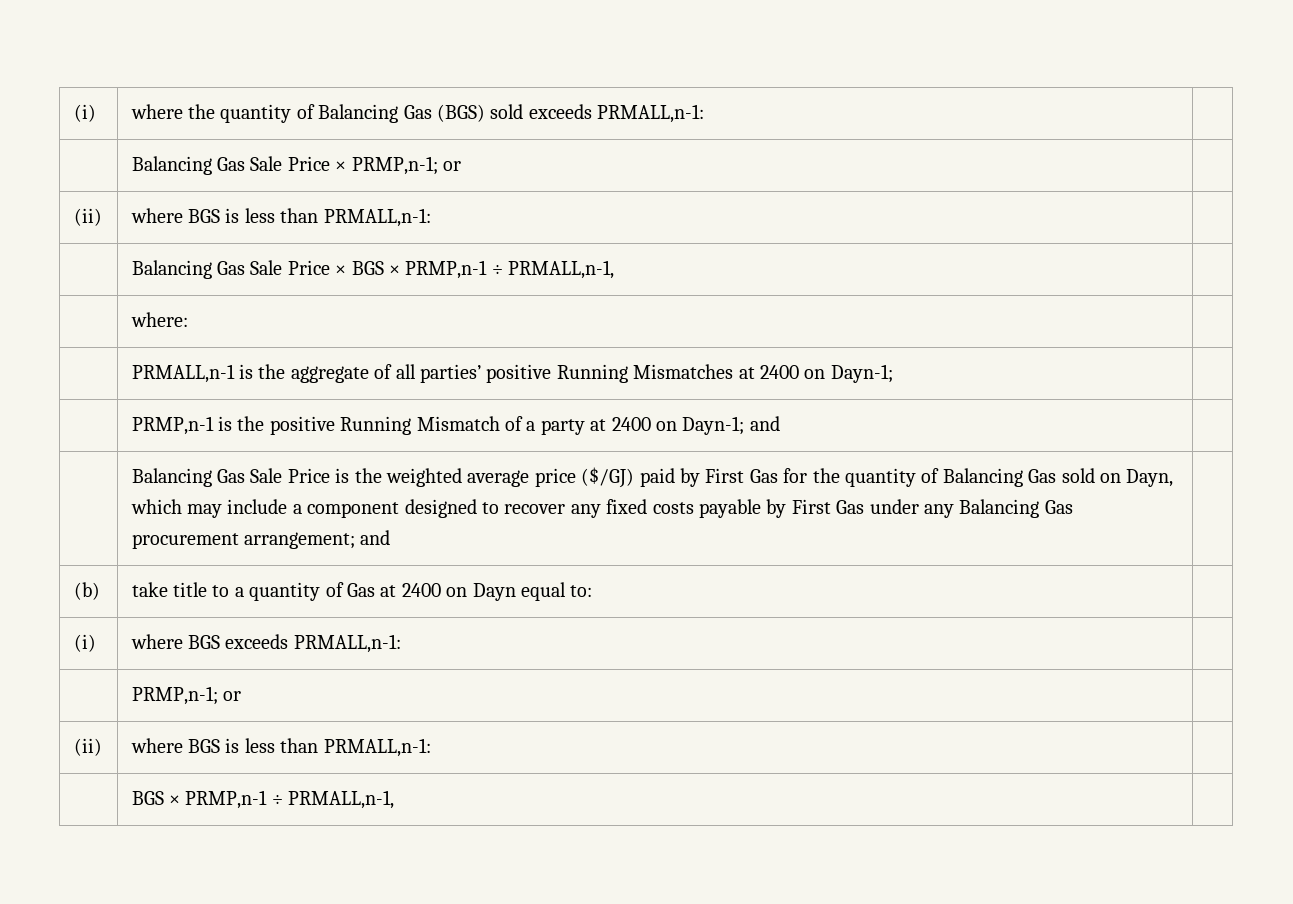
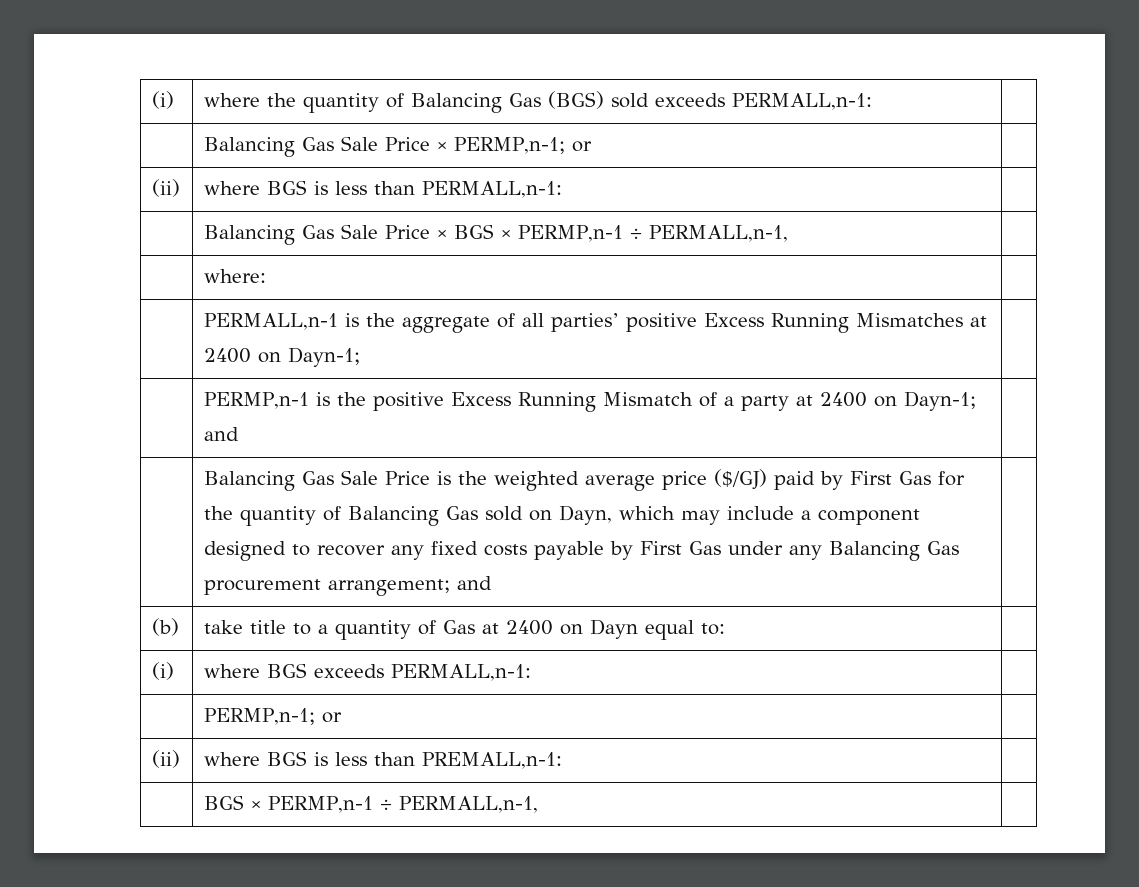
- (i) | where the quantity of Balancing Gas (BGS) sold exceeds PRMALL,n-1: |
- | Balancing Gas Sale Price × PRMP,n-1; or |
- (ii) | where BGS is less than PRMALL,n-1: |
+ (i) | where the quantity of Balancing Gas (BGS) sold exceeds PERMALL,n-1: |
+ | Balancing Gas Sale Price × PERMP,n-1; or |
+ (ii) | where BGS is less than PERMALL,n-1: |
- | Balancing Gas Sale Price × BGS × PRMP,n-1 ÷ PRMALL,n-1, |
+ | Balancing Gas Sale Price × BGS × PERMP,n-1 ÷ PERMALL,n-1, |
- | PRMALL,n-1 is the aggregate of all parties’ positive Running Mismatches at 2400 on Dayn-1; |
+ | PERMALL,n-1 is the aggregate of all parties’ positive Excess Running Mismatches at 2400 on Dayn-1; |
- | PRMP,n-1 is the positive Running Mismatch of a party at 2400 on Dayn-1; and |
+ | PERMP,n-1 is the positive Excess Running Mismatch of a party at 2400 on Dayn-1; and |
- (i) | where BGS exceeds PRMALL,n-1: |
- | PRMP,n-1; or |
- (ii) | where BGS is less than PRMALL,n-1: |
- | BGS × PRMP,n-1 ÷ PRMALL,n-1, |
+ (i) | where BGS exceeds PERMALL,n-1: |
+ | PERMP,n-1; or |
+ (ii) | where BGS is less than PREMALL,n-1: |
+ | BGS × PERMP,n-1 ÷ PERMALL,n-1, |

